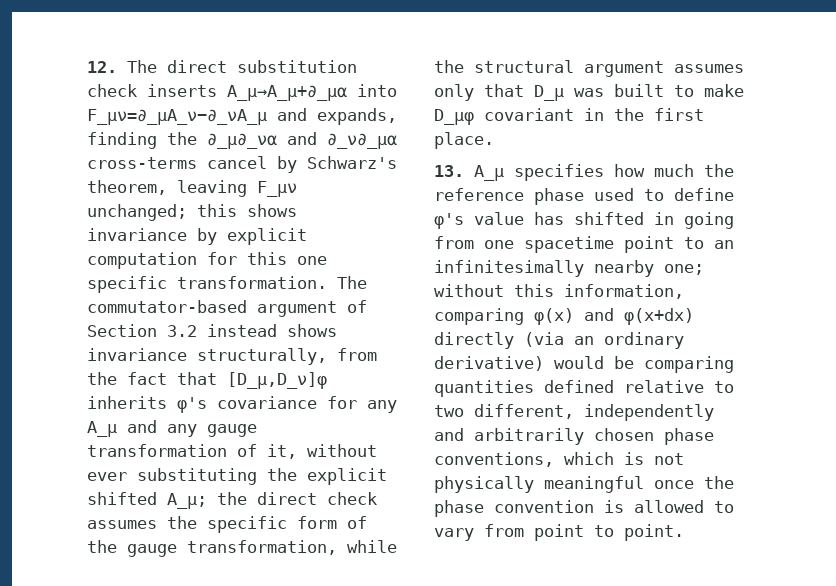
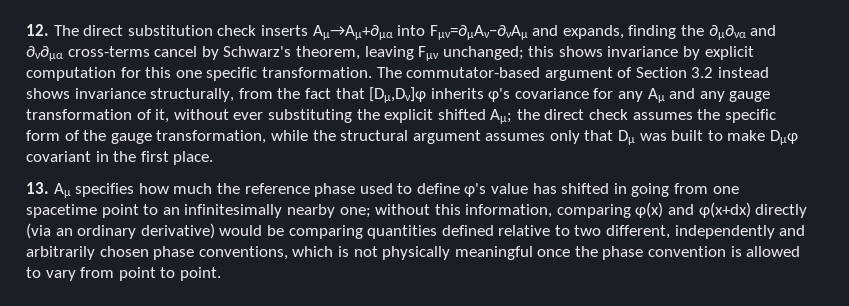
- 12. The direct substitution check inserts A_μ→A_μ+∂_μα into F_μν=∂_μA_ν−∂_νA_μ and expands, finding the ∂_μ∂_να and ∂_ν∂_μα cross-terms cancel by Schwarz's theorem, leaving F_μν unchanged; this shows invariance by explicit computation for this one specific transformation.
+ 12. The direct substitution check inserts Aμ→Aμ+∂μα into Fμν=∂μAν−∂νAμ and expands, finding the ∂μ∂να and ∂ν∂μα cross-terms cancel by Schwarz's theorem, leaving Fμν unchanged; this shows invariance by explicit computation for this one specific transformation.
- The commutator-based argument of Section 3.2 instead shows invariance structurally, from the fact that [D_μ,D_ν]φ inherits φ's covariance for any A_μ and any gauge transformation of it, without ever substituting the explicit shifted A_μ; the direct check assumes the specific form of the gauge transformation, while the structural argument assumes only that D_μ was built to make D_μφ covariant in the first place.
+ The commutator-based argument of Section 3.2 instead shows invariance structurally, from the fact that [Dμ,Dν]φ inherits φ's covariance for any Aμ and any gauge transformation of it, without ever substituting the explicit shifted Aμ; the direct check assumes the specific form of the gauge transformation, while the structural argument assumes only that Dμ was built to make Dμφ covariant in the first place.
- 13. A_μ specifies how much the reference phase used to define φ's value has shifted in going from one spacetime point to an infinitesimally nearby one;
+ 13. Aμ specifies how much the reference phase used to define φ's value has shifted in going from one spacetime point to an infinitesimally nearby one;

